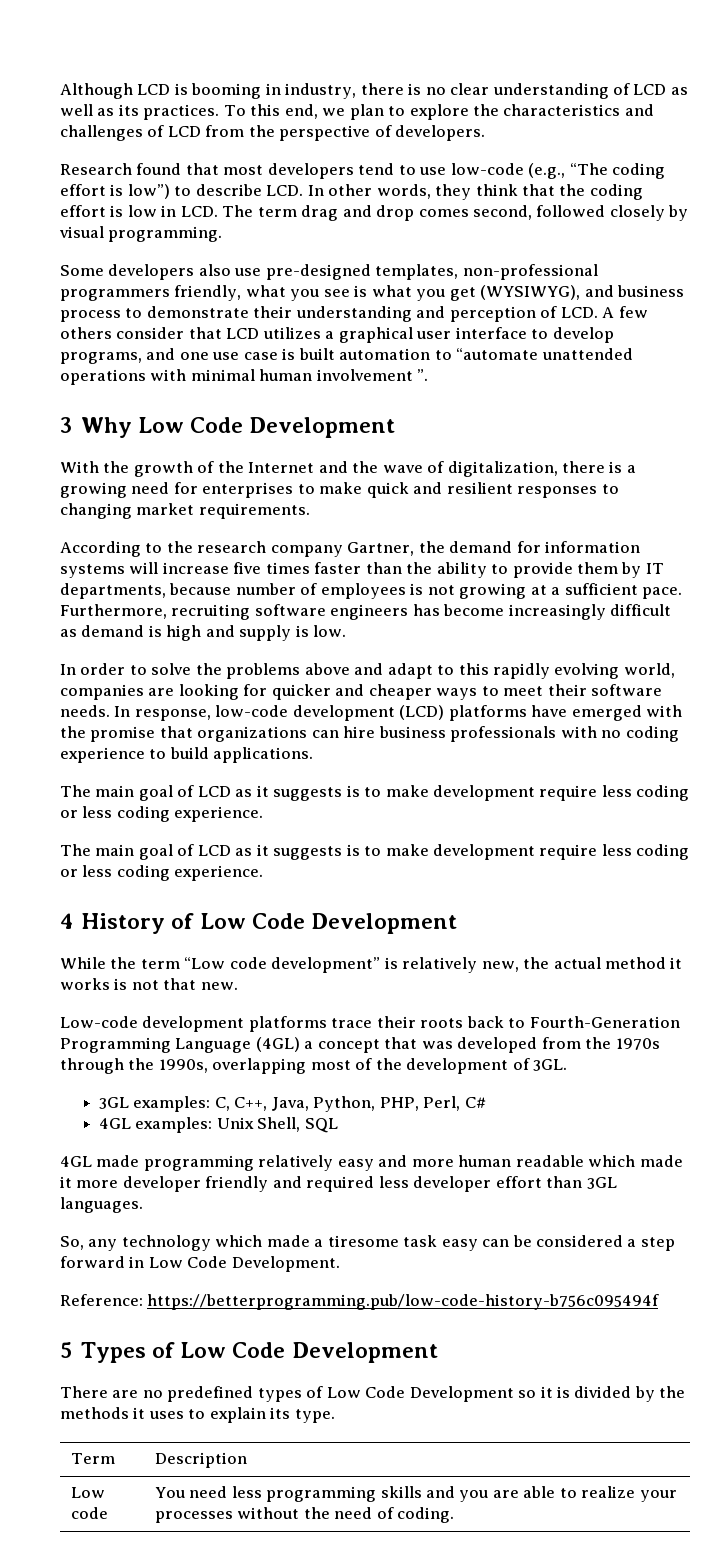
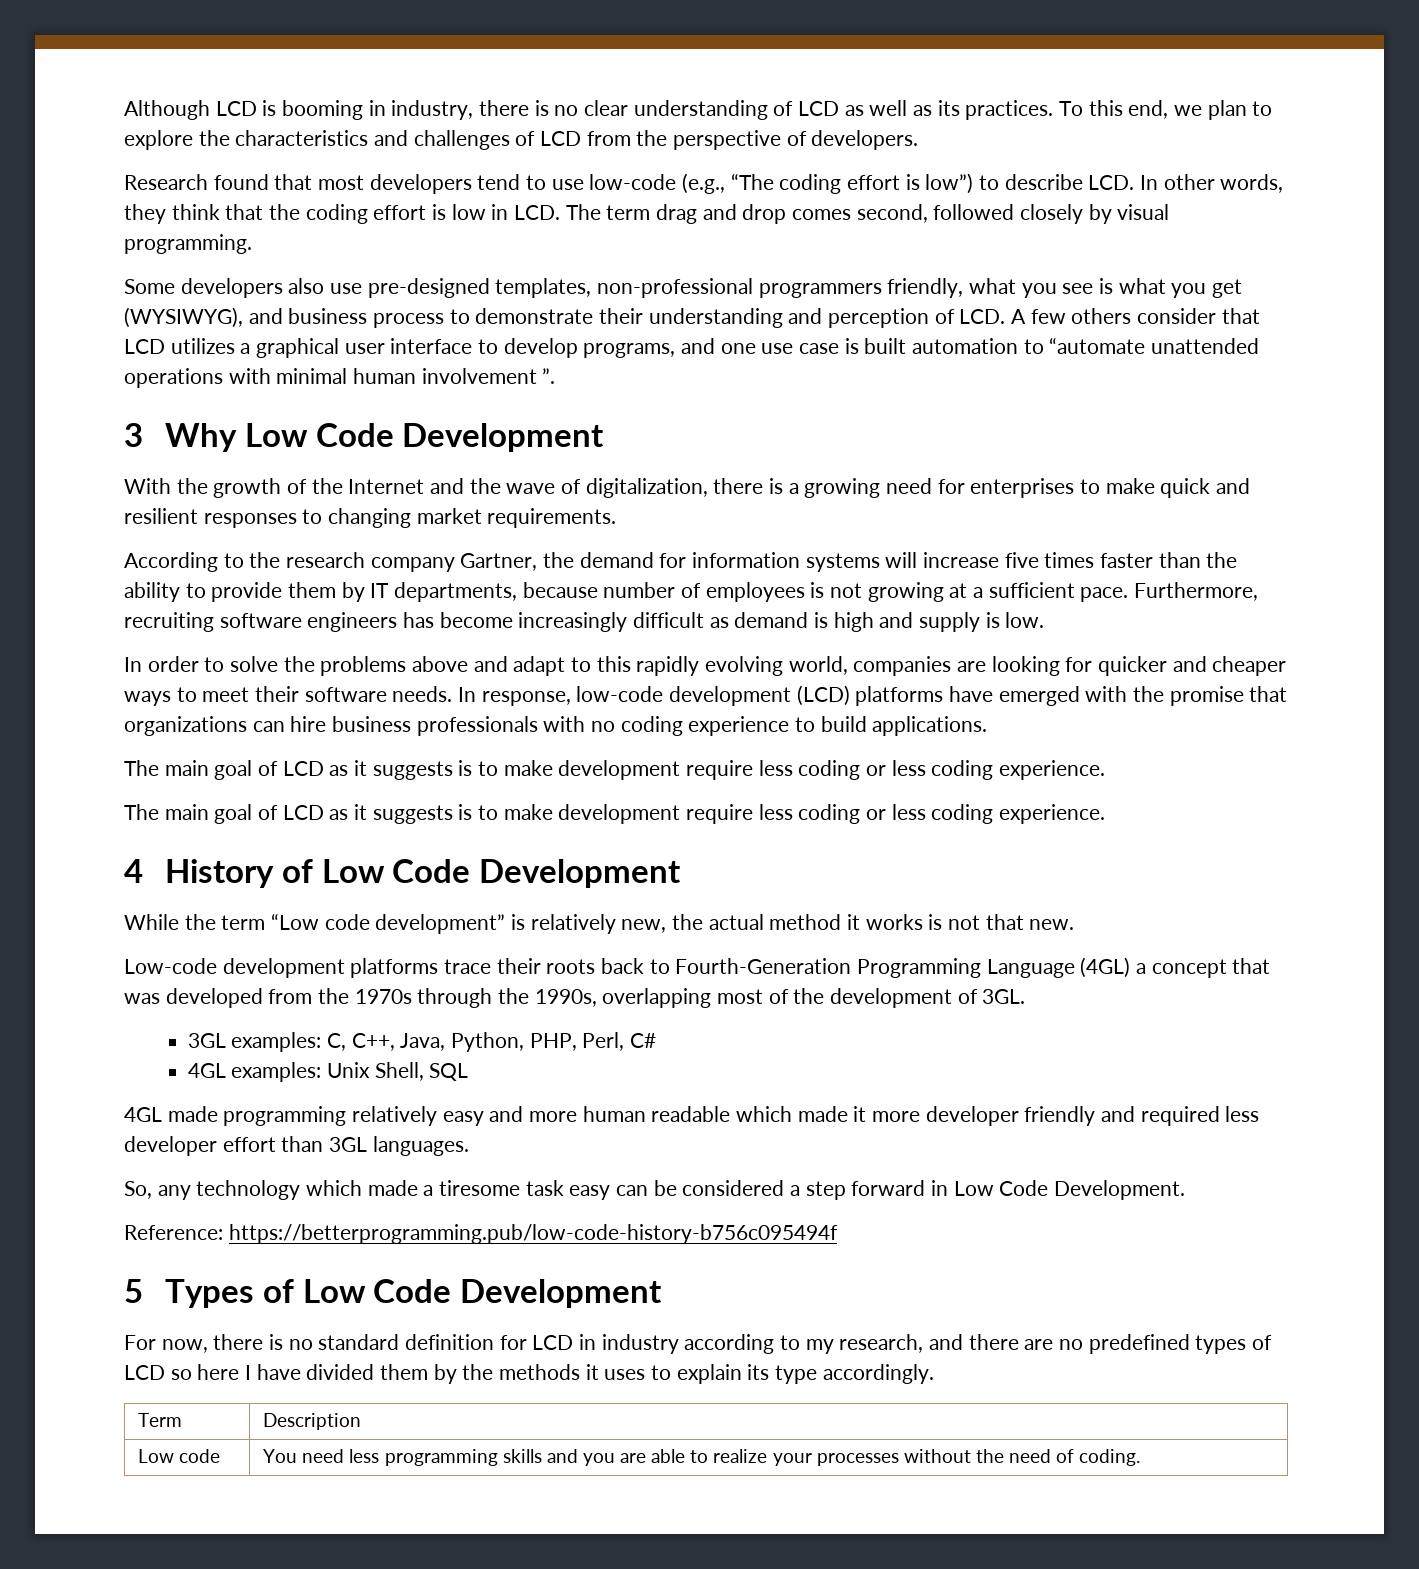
- There are no predefined types of Low Code Development so it is divided by the methods it uses to explain its type.
+ For now, there is no standard definition for LCD in industry according to my research, and there are no predefined types of LCD so here I have divided them by the methods it uses to explain its type accordingly.

